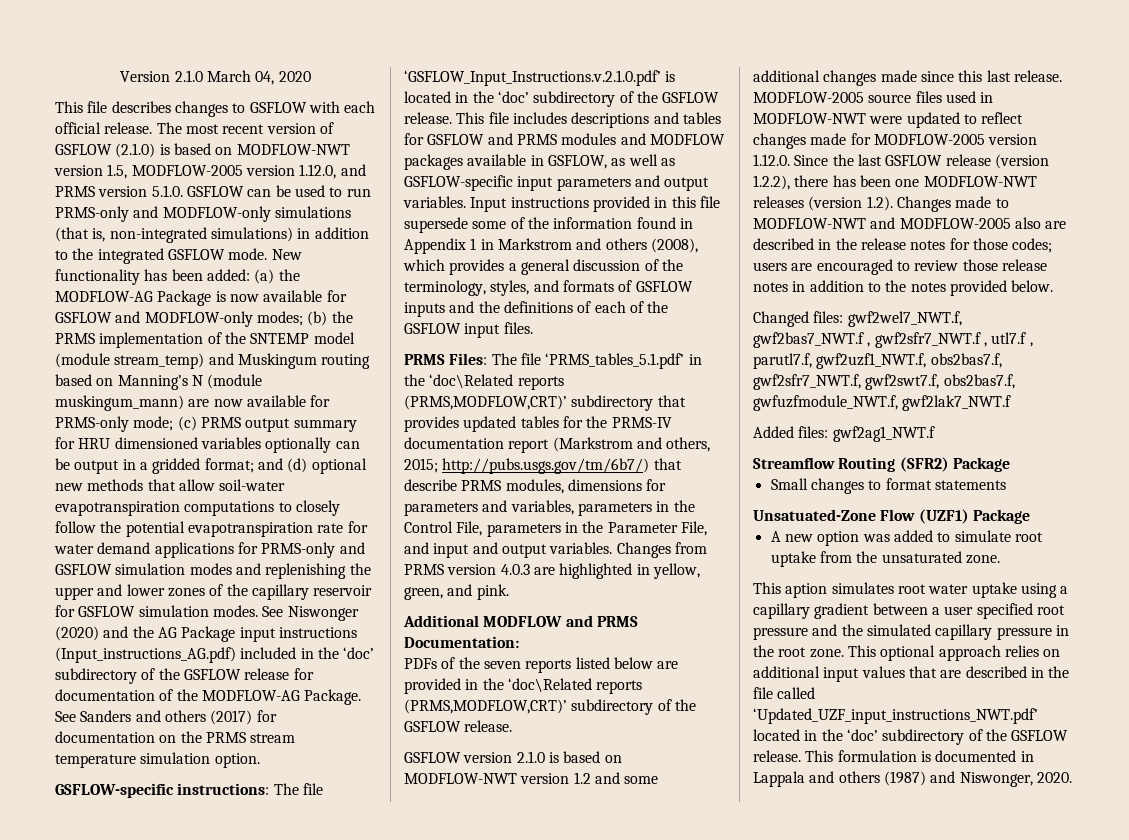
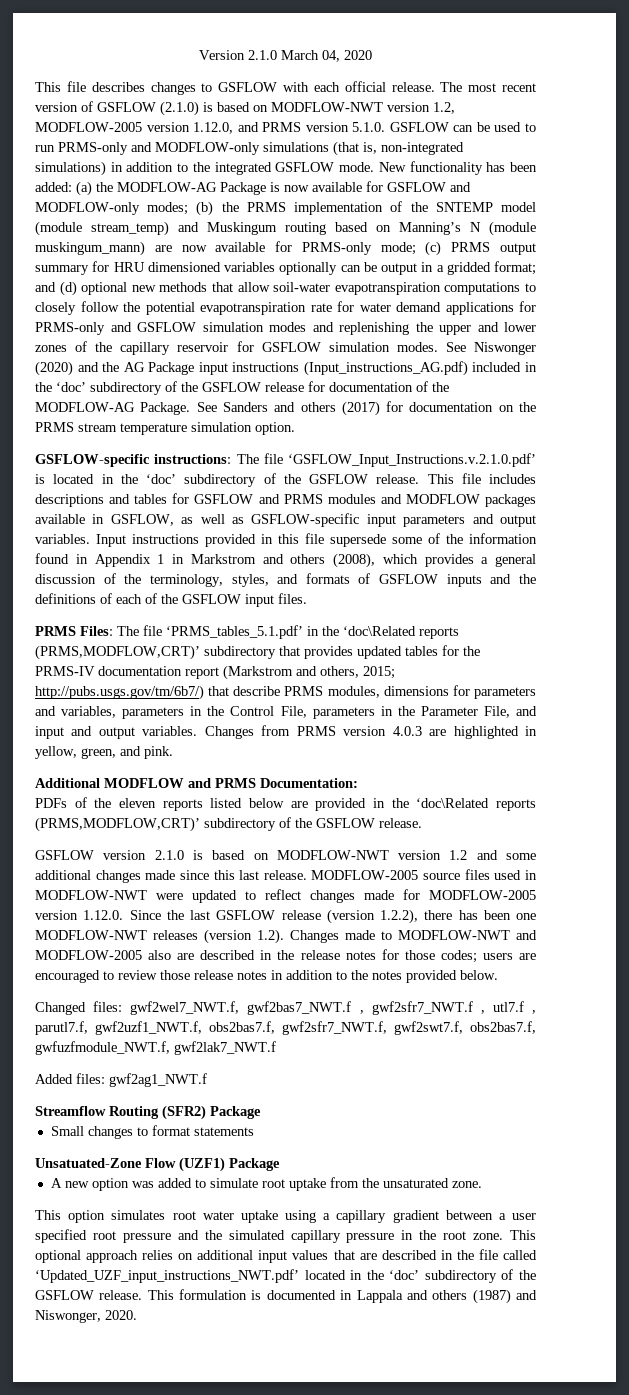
- The most recent version of GSFLOW (2.1.0) is based on MODFLOW-NWT version 1.5, MODFLOW-2005 version 1.12.0, and PRMS version 5.1.0. GSFLOW can be used to run PRMS-only and MODFLOW-only simulations (that is, non-integrated simulations) in addition to the integrated GSFLOW mode.
+ The most recent version of GSFLOW (2.1.0) is based on MODFLOW-NWT version 1.2, MODFLOW-2005 version 1.12.0, and PRMS version 5.1.0. GSFLOW can be used to run PRMS-only and MODFLOW-only simulations (that is, non-integrated simulations) in addition to the integrated GSFLOW mode.
- PDFs of the seven reports listed below are provided in the ‘doc\Related reports (PRMS,MODFLOW,CRT)’ subdirectory of the GSFLOW release.
+ PDFs of the eleven reports listed below are provided in the ‘doc\Related reports (PRMS,MODFLOW,CRT)’ subdirectory of the GSFLOW release.
- This aption simulates root water uptake using a capillary gradient between a user specified root pressure and the simulated capillary pressure in the root zone.
+ This option simulates root water uptake using a capillary gradient between a user specified root pressure and the simulated capillary pressure in the root zone.

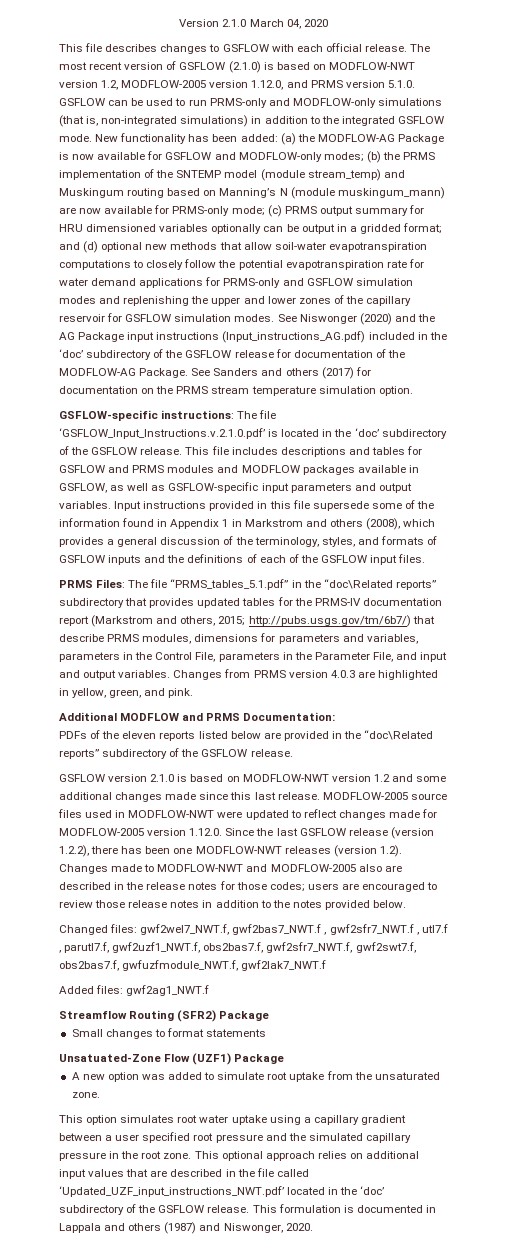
- PRMS Files: The file ‘PRMS_tables_5.1.pdf’ in the ‘doc\Related reports (PRMS,MODFLOW,CRT)’ subdirectory that provides updated tables for the PRMS-IV documentation report (Markstrom and others, 2015; http://pubs.usgs.gov/tm/6b7/) that describe PRMS modules, dimensions for parameters and variables, parameters in the Control File, parameters in the Parameter File, and input and output variables.
+ PRMS Files: The file “PRMS_tables_5.1.pdf” in the “doc\Related reports” subdirectory that provides updated tables for the PRMS-IV documentation report (Markstrom and others, 2015; http://pubs.usgs.gov/tm/6b7/) that describe PRMS modules, dimensions for parameters and variables, parameters in the Control File, parameters in the Parameter File, and input and output variables.
- PDFs of the eleven reports listed below are provided in the ‘doc\Related reports (PRMS,MODFLOW,CRT)’ subdirectory of the GSFLOW release.
+ PDFs of the eleven reports listed below are provided in the “doc\Related reports” subdirectory of the GSFLOW release.

